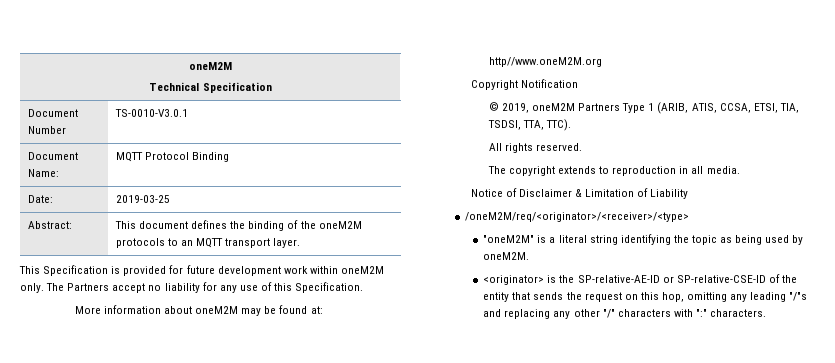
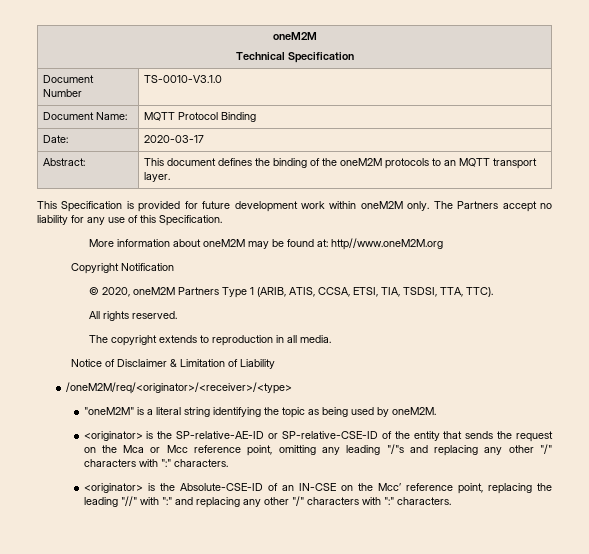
- Document Number | TS-0010-V3.0.1
+ Document Number | TS-0010-V3.1.0
- Date: | 2019-03-25
+ Date: | 2020-03-17
- © 2019, oneM2M Partners Type 1 (ARIB, ATIS, CCSA, ETSI, TIA, TSDSI, TTA, TTC).
+ © 2020, oneM2M Partners Type 1 (ARIB, ATIS, CCSA, ETSI, TIA, TSDSI, TTA, TTC).
- <originator> is the SP-relative-AE-ID or SP-relative-CSE-ID of the entity that sends the request on this hop, omitting any leading "/"s and replacing any other "/" characters with ":" characters.
+ <originator> is the SP-relative-AE-ID or SP-relative-CSE-ID of the entity that sends the request on the Mca or Mcc reference point, omitting any leading "/"s and replacing any other "/" characters with ":" characters.
+ <originator> is the Absolute-CSE-ID of an IN-CSE on the Mcc’ reference point, replacing the leading "//" with ":" and replacing any other "/" characters with ":" characters.

